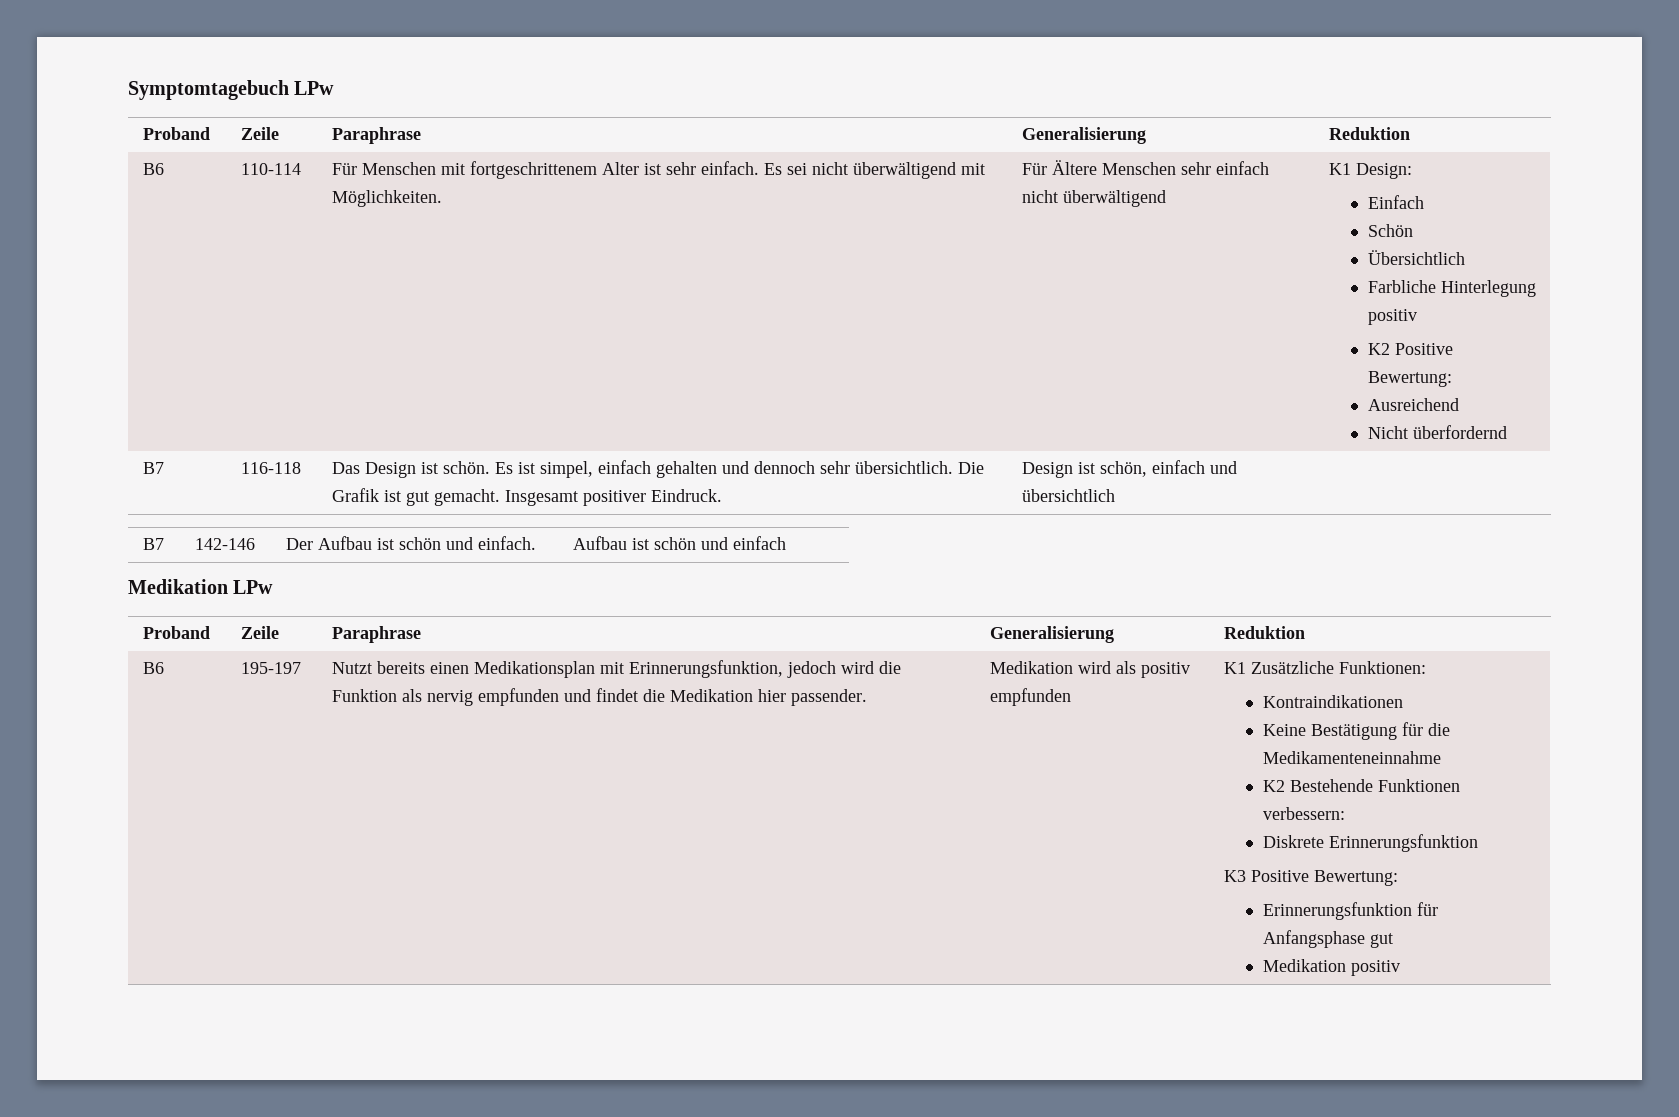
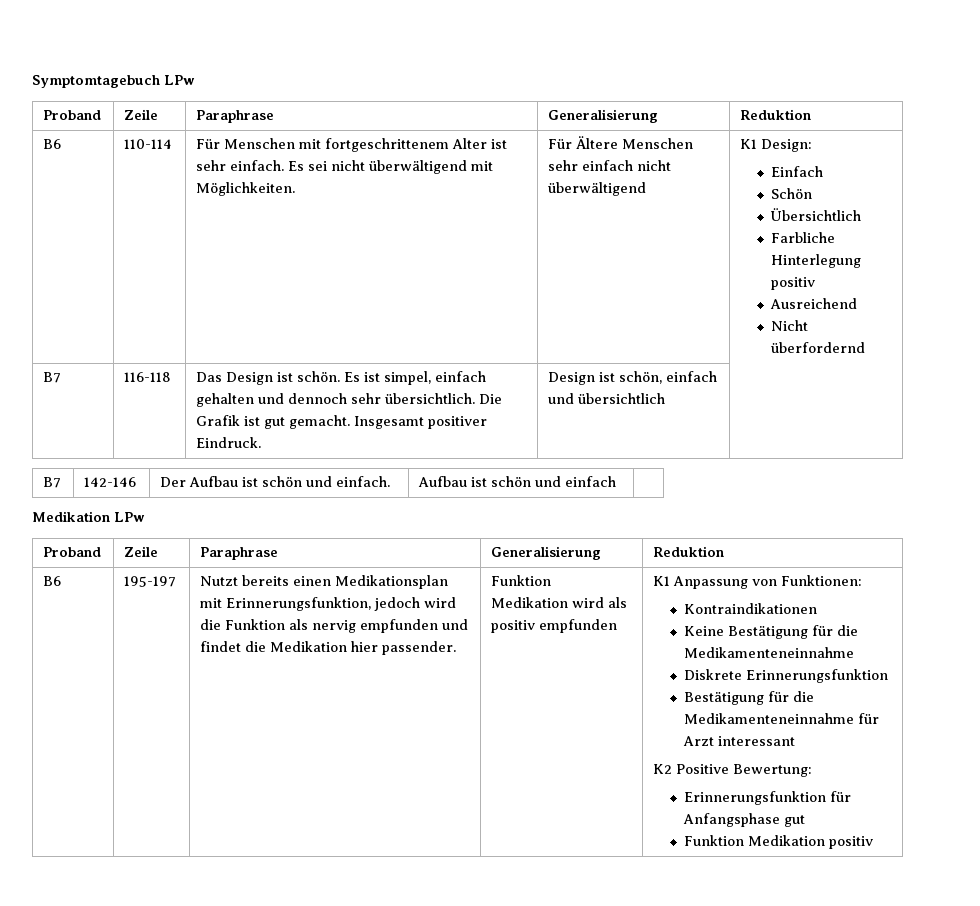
  B6 | 110-114 | Für Menschen mit fortgeschrittenem Alter ist sehr einfach. Es sei nicht überwältigend mit Möglichkeiten. | Für Ältere Menschen sehr einfach nicht überwältigend | K1 Design:
  Einfach
  Schön
  Übersichtlich
  Farbliche Hinterlegung positiv
- K2 Positive Bewertung:
- Medikation wird als positiv empfunden
+ Funktion Medikation wird als positiv empfunden
- K1 Zusätzliche Funktionen:
+ K1 Anpassung von Funktionen:
- K2 Bestehende Funktionen verbessern:
  Diskrete Erinnerungsfunktion
- K3 Positive Bewertung:
+ Bestätigung für die Medikamenteneinnahme für Arzt interessant
+ K2 Positive Bewertung:
- Medikation positiv
+ Funktion Medikation positiv

